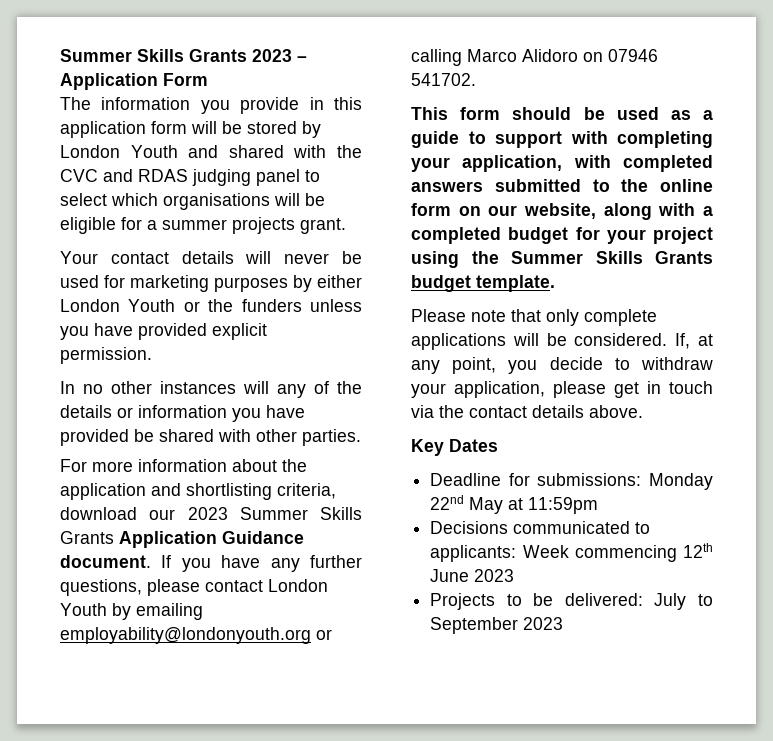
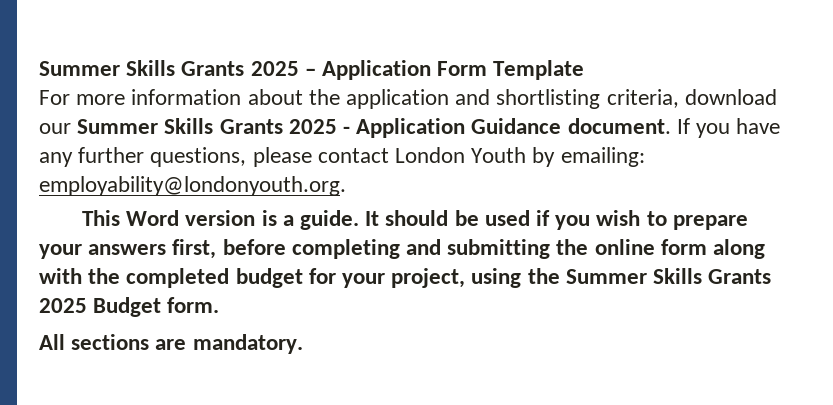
- Summer Skills Grants 2023 – Application Form
- The information you provide in this application form will be stored by London Youth and shared with the CVC and RDAS judging panel to select which organisations will be eligible for a summer projects grant.
- Your contact details will never be used for marketing purposes by either London Youth or the funders unless you have provided explicit permission.
- In no other instances will any of the details or information you have provided be shared with other parties.
+ Summer Skills Grants 2025 – Application Form Template
- For more information about the application and shortlisting criteria, download our 2023 Summer Skills Grants Application Guidance document.
+ For more information about the application and shortlisting criteria, download our Summer Skills Grants 2025 - Application Guidance document.
- If you have any further questions, please contact London Youth by emailing employability@londonyouth.org or calling Marco Alidoro on 07946 541702.
- This form should be used as a guide to support with completing your application, with completed answers submitted to the online form on our website, along with a completed budget for your project using the Summer Skills Grants budget template.
- Please note that only complete applications will be considered. If, at any point, you decide to withdraw your application, please get in touch via the contact details above.
- Key Dates
- Deadline for submissions: Monday 22nd May at 11:59pm
- Decisions communicated to applicants: Week commencing 12th June 2023
- Projects to be delivered: July to September 2023
+ If you have any further questions, please contact London Youth by emailing: employability@londonyouth.org.
+ This Word version is a guide. It should be used if you wish to prepare your answers first, before completing and submitting the online form along with the completed budget for your project, using the Summer Skills Grants 2025 Budget form.
+ All sections are mandatory.

